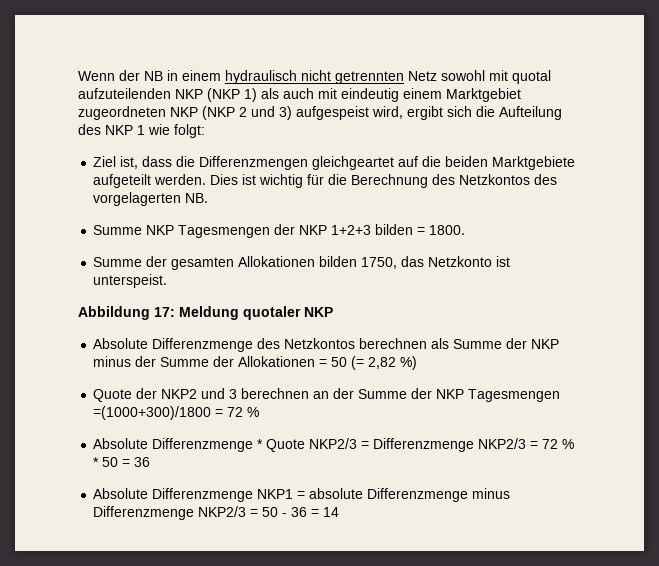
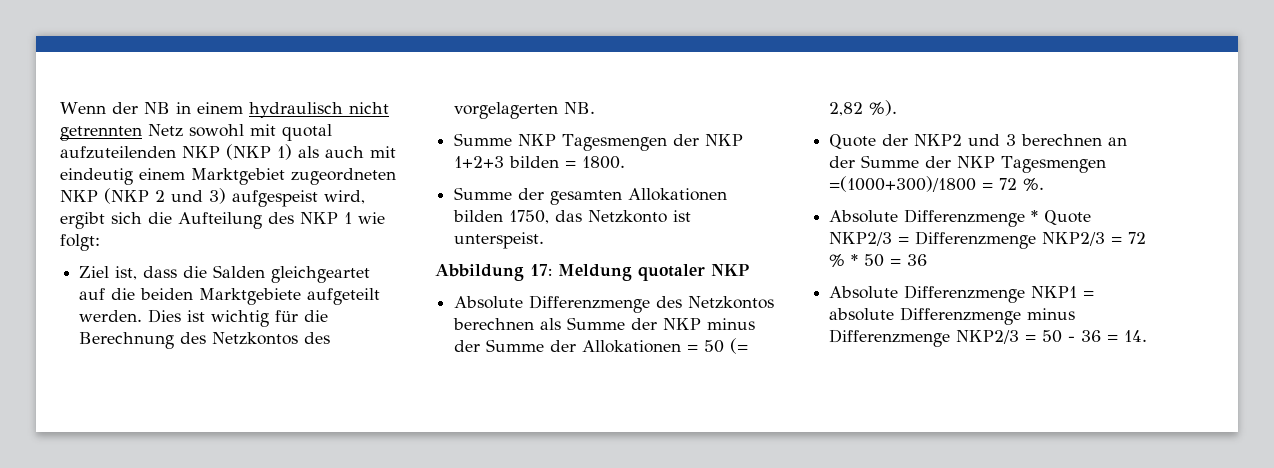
- Ziel ist, dass die Differenzmengen gleichgeartet auf die beiden Marktgebiete aufgeteilt werden.
+ Ziel ist, dass die Salden gleichgeartet auf die beiden Marktgebiete aufgeteilt werden.
- Absolute Differenzmenge des Netzkontos berechnen als Summe der NKP minus der Summe der Allokationen = 50 (= 2,82 %)
+ Absolute Differenzmenge des Netzkontos berechnen als Summe der NKP minus der Summe der Allokationen = 50 (= 2,82 %).
- Quote der NKP2 und 3 berechnen an der Summe der NKP Tagesmengen =(1000+300)/1800 = 72 %
+ Quote der NKP2 und 3 berechnen an der Summe der NKP Tagesmengen =(1000+300)/1800 = 72 %.
- Absolute Differenzmenge NKP1 = absolute Differenzmenge minus Differenzmenge NKP2/3 = 50 - 36 = 14
+ Absolute Differenzmenge NKP1 = absolute Differenzmenge minus Differenzmenge NKP2/3 = 50 - 36 = 14.

